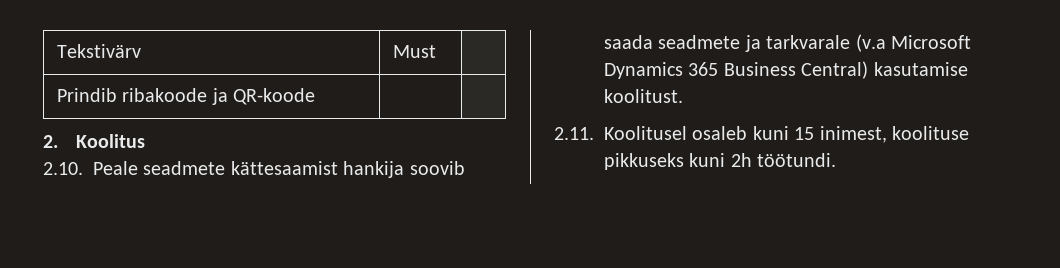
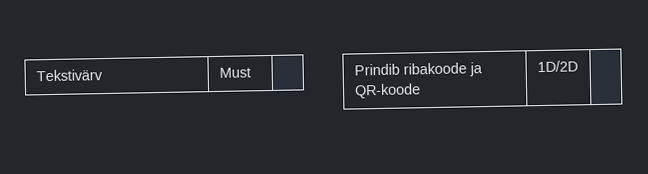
- Prindib ribakoode ja QR-koode | |
- 2. Koolitus
- 2.10. Peale seadmete kättesaamist hankija soovib saada seadmete ja tarkvarale (v.a Microsoft Dynamics 365 Business Central) kasutamise koolitust.
- 2.11. Koolitusel osaleb kuni 15 inimest, koolituse pikkuseks kuni 2h töötundi.
+ Prindib ribakoode ja QR-koode | 1D/2D |

